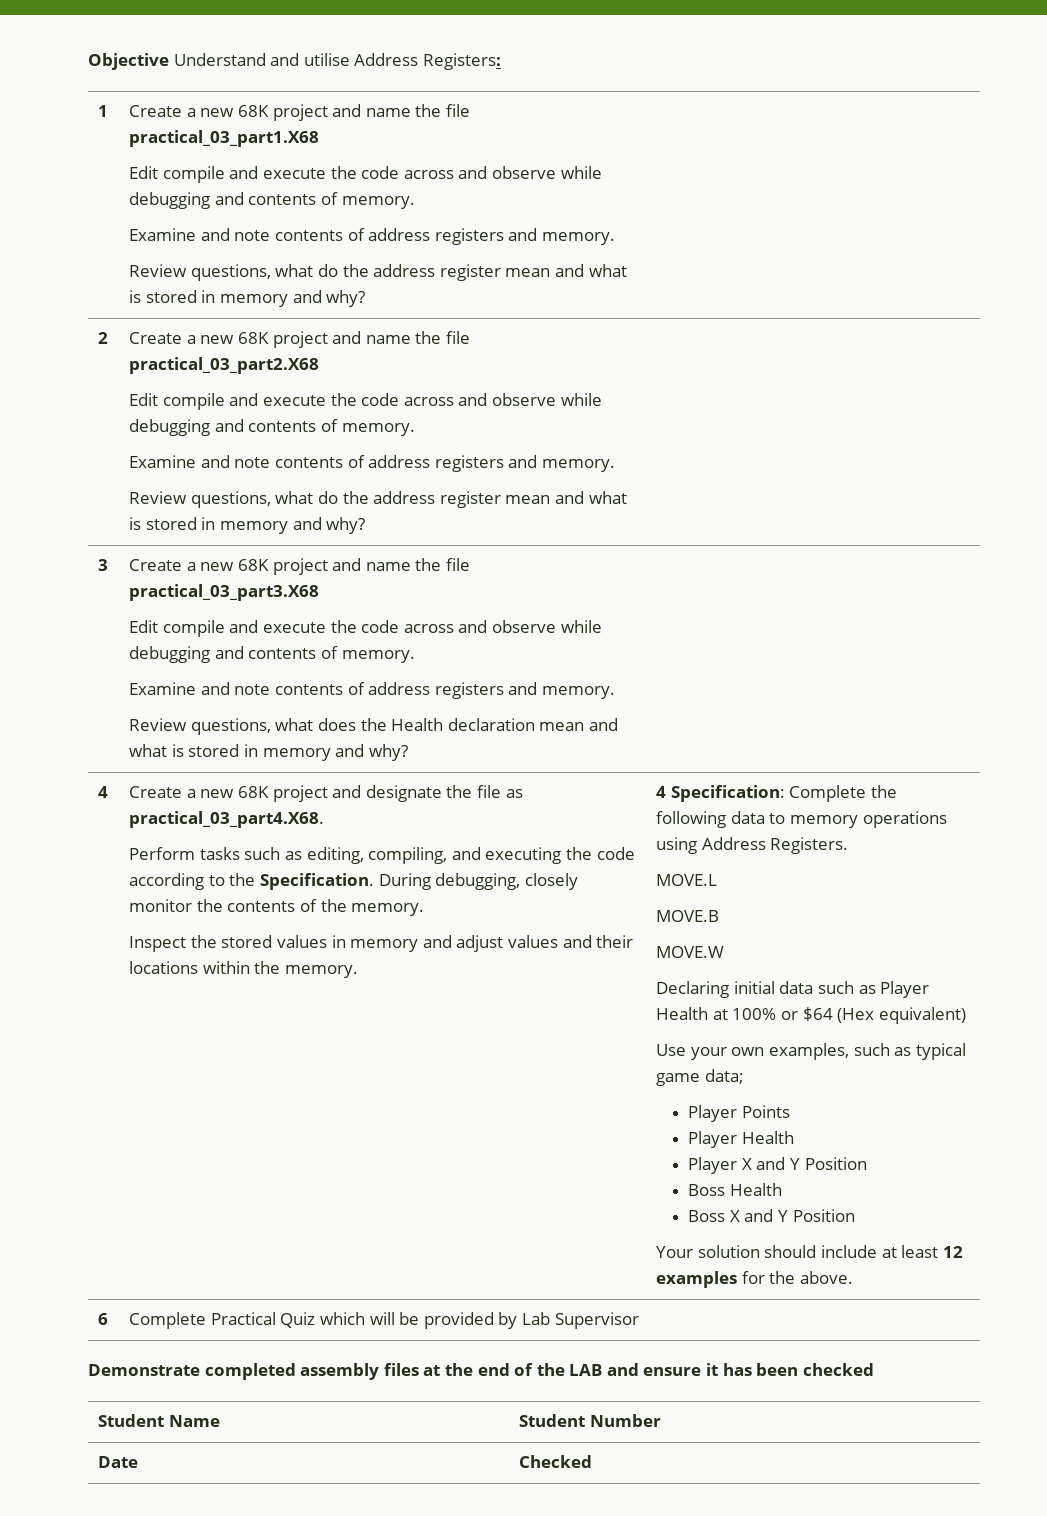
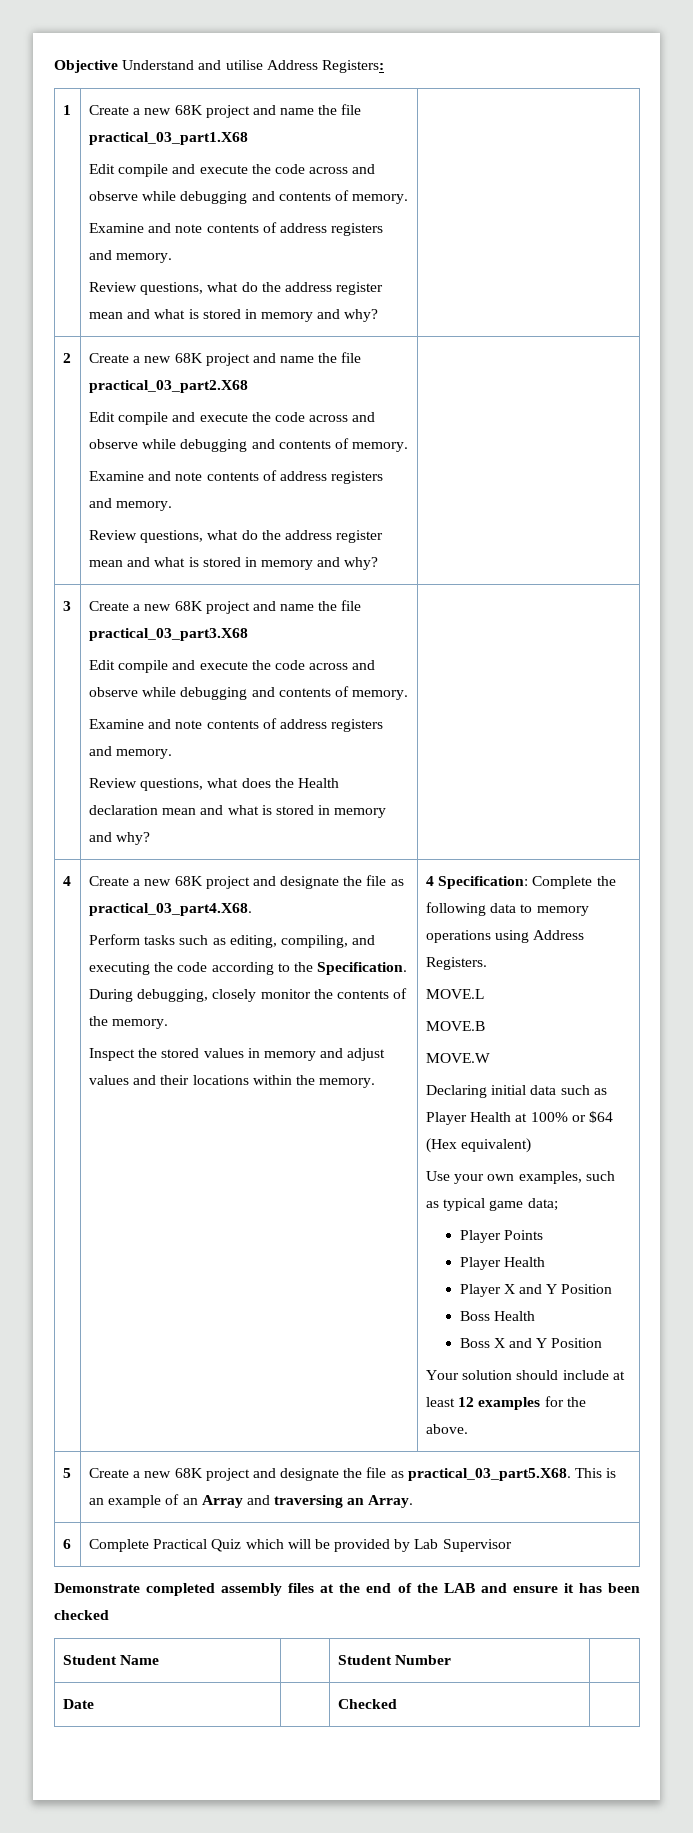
+ 5 | Create a new 68K project and designate the file as practical_03_part5.X68. This is an example of an Array and traversing an Array.

